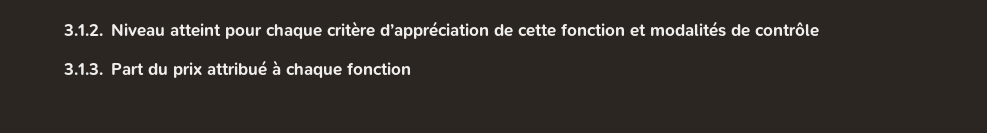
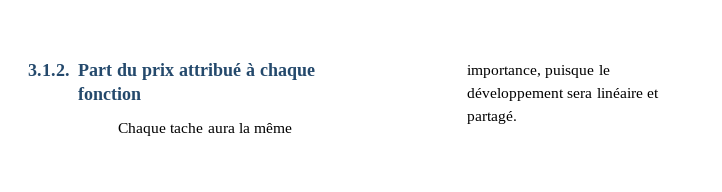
- 3.1.2. Niveau atteint pour chaque critère d’appréciation de cette fonction et modalités de contrôle
- 3.1.3. Part du prix attribué à chaque fonction
+ 3.1.2. Part du prix attribué à chaque fonction
+ Chaque tache aura la même importance, puisque le développement sera linéaire et partagé.

